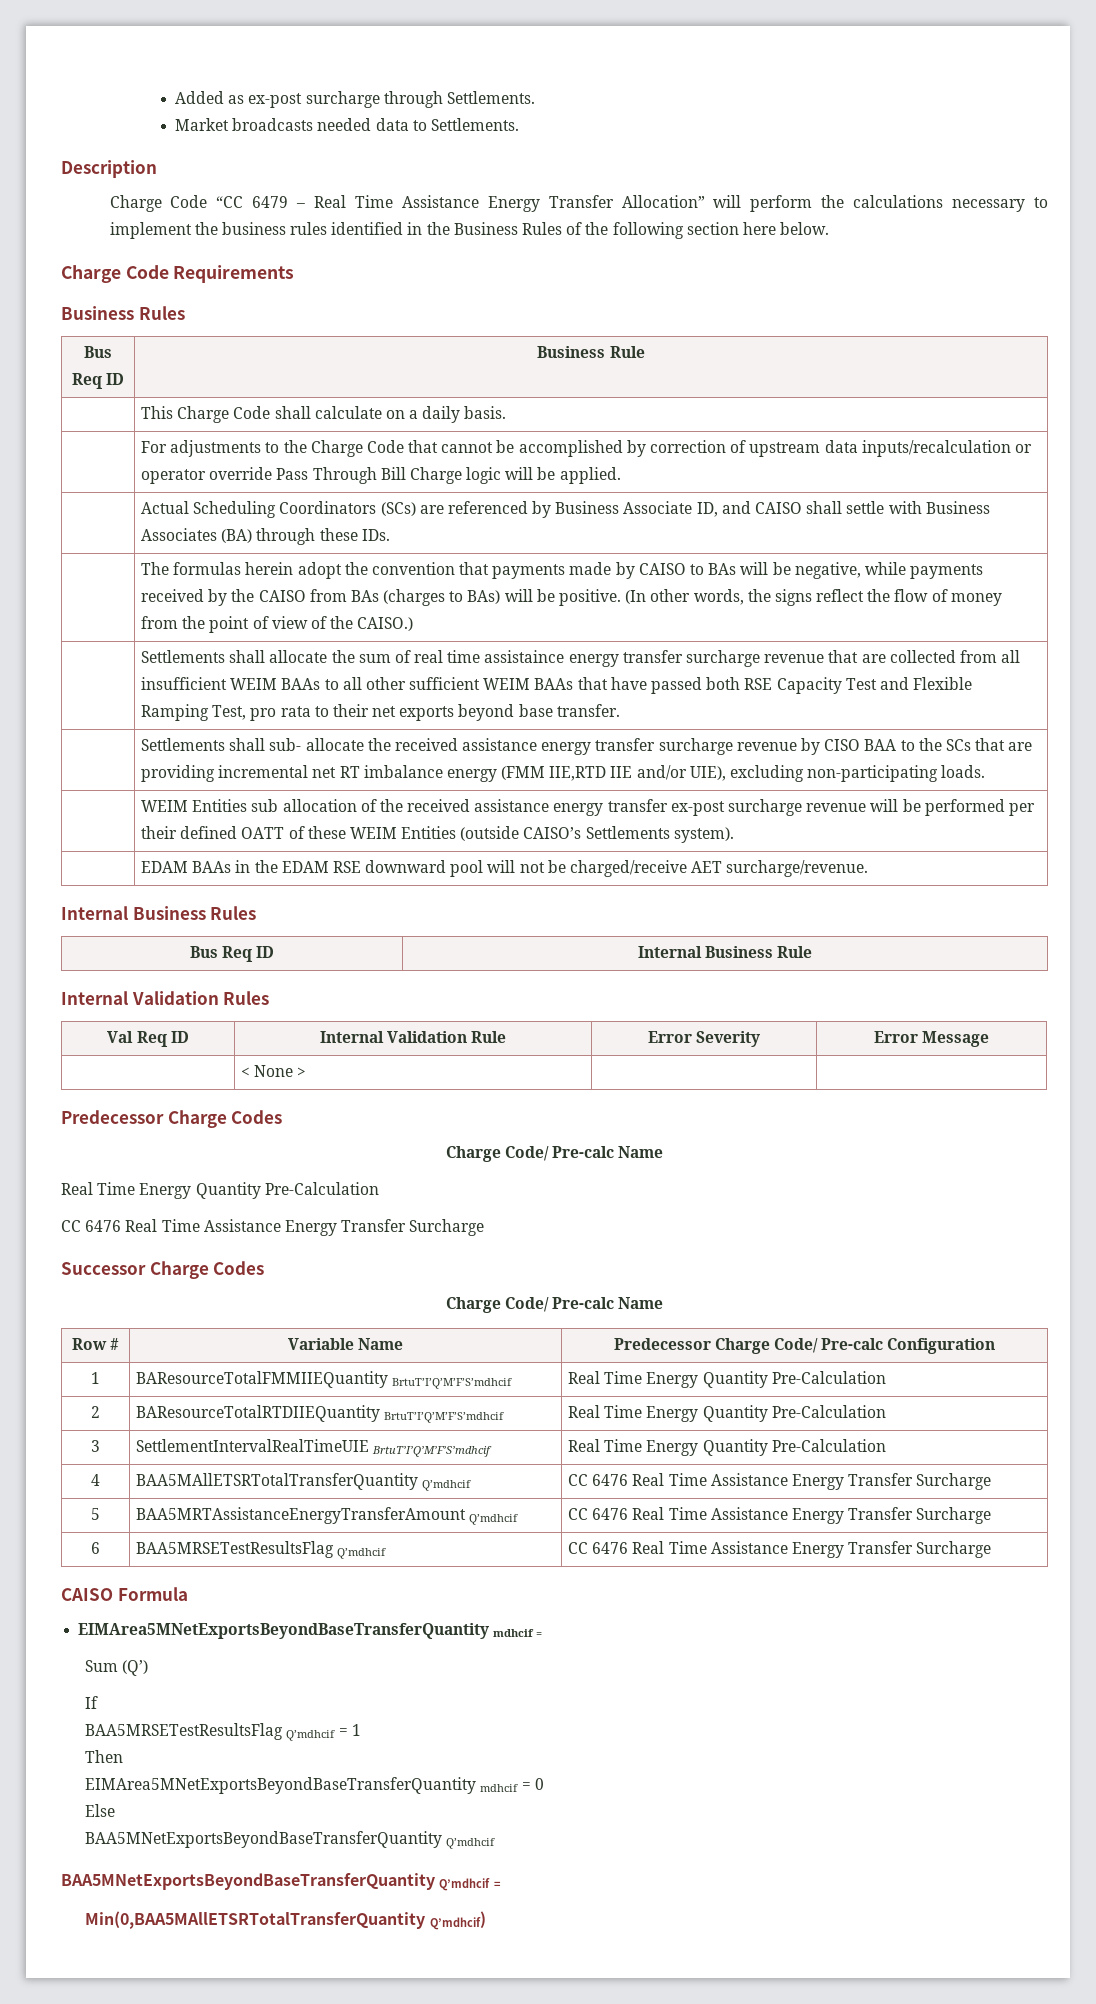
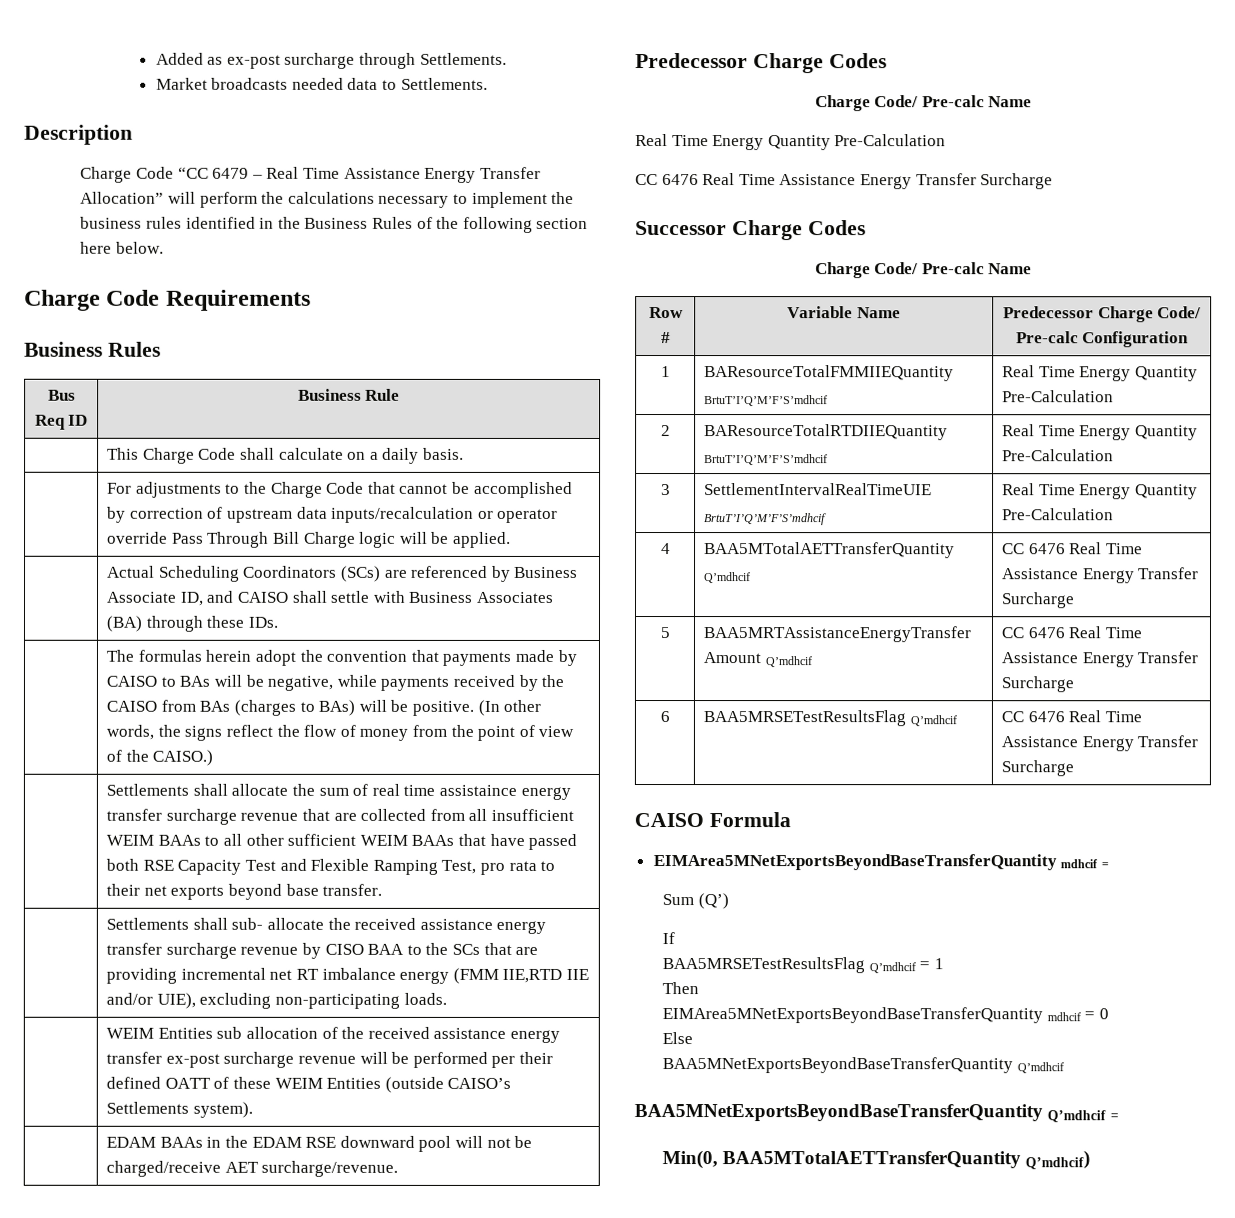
- Internal Business Rules
- Bus Req ID | Internal Business Rule
- Internal Validation Rules
- Val Req ID | Internal Validation Rule | Error Severity | Error Message
- | < None > | |
- 4 | BAA5MAllETSRTotalTransferQuantity Q’mdhcif | CC 6476 Real Time Assistance Energy Transfer Surcharge
+ 4 | BAA5MTotalAETTransferQuantity Q’mdhcif | CC 6476 Real Time Assistance Energy Transfer Surcharge
- Min(0,BAA5MAllETSRTotalTransferQuantity Q’mdhcif)
+ Min(0, BAA5MTotalAETTransferQuantity Q’mdhcif)

